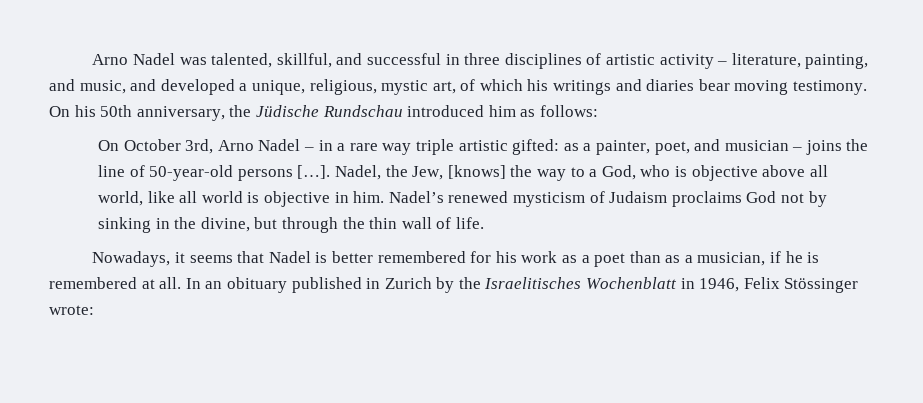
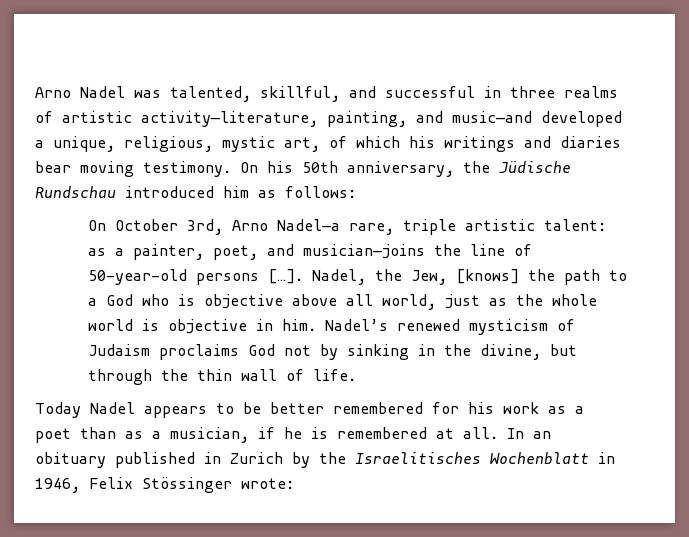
- Arno Nadel was talented, skillful, and successful in three disciplines of artistic activity – literature, painting, and music, and developed a unique, religious, mystic art, of which his writings and diaries bear moving testimony.
+ Arno Nadel was talented, skillful, and successful in three realms of artistic activity—literature, painting, and music—and developed a unique, religious, mystic art, of which his writings and diaries bear moving testimony.
- On October 3rd, Arno Nadel – in a rare way triple artistic gifted: as a painter, poet, and musician – joins the line of 50-year-old persons […].
+ On October 3rd, Arno Nadel—a rare, triple artistic talent: as a painter, poet, and musician—joins the line of 50-year-old persons […].
- Nadel, the Jew, [knows] the way to a God, who is objective above all world, like all world is objective in him.
+ Nadel, the Jew, [knows] the path to a God who is objective above all world, just as the whole world is objective in him.
- Nowadays, it seems that Nadel is better remembered for his work as a poet than as a musician, if he is remembered at all.
+ Today Nadel appears to be better remembered for his work as a poet than as a musician, if he is remembered at all.

